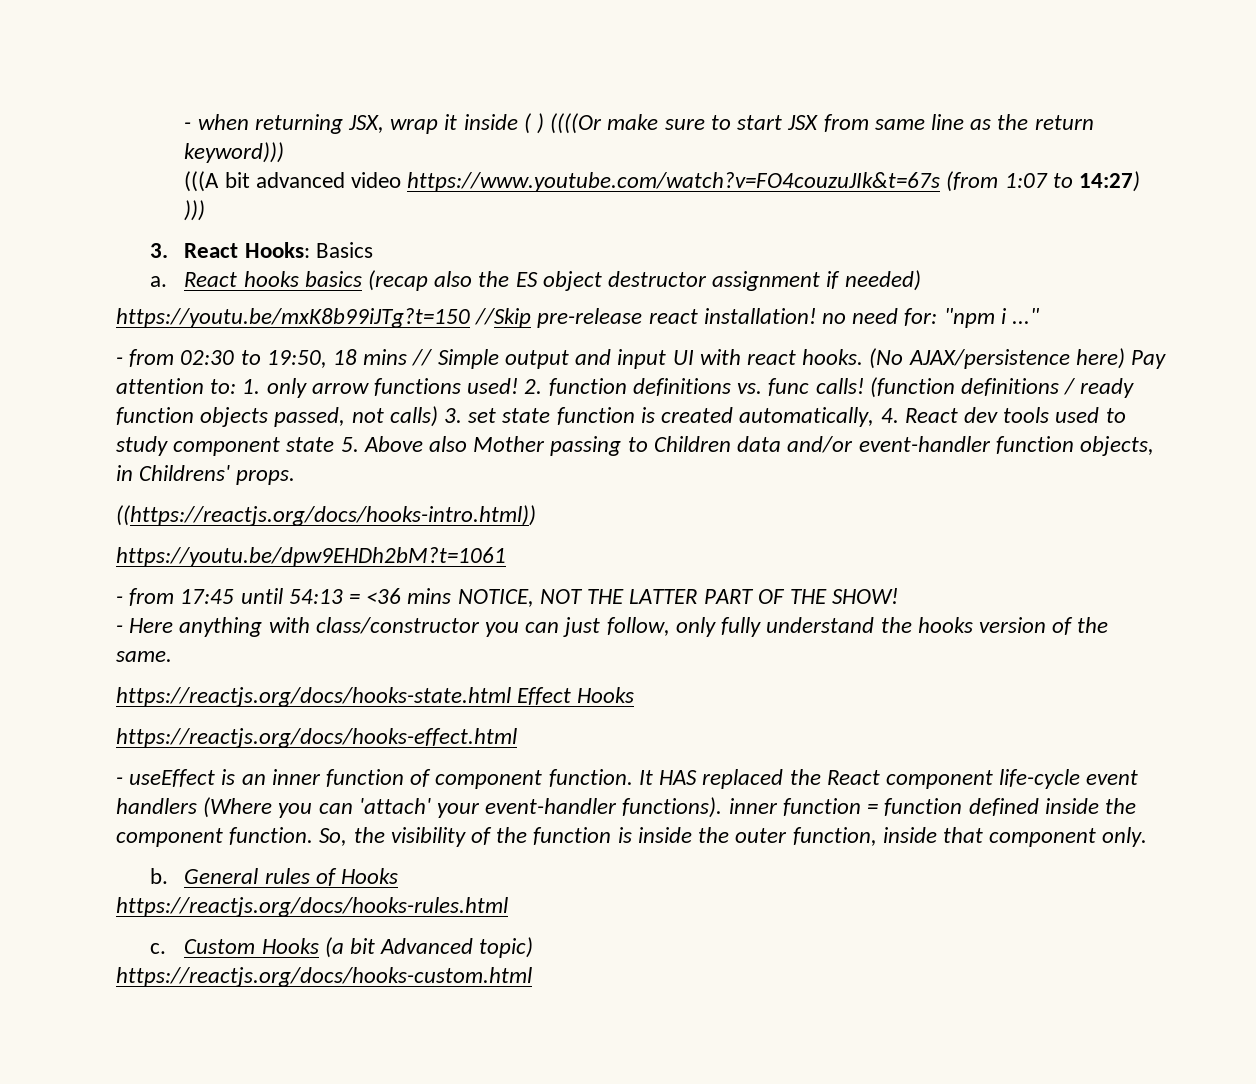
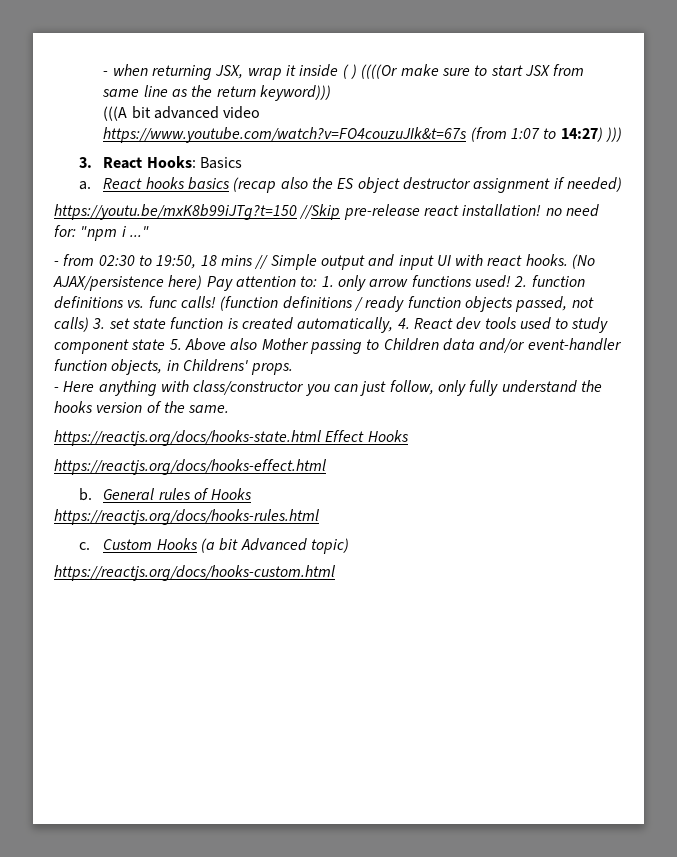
- ((https://reactjs.org/docs/hooks-intro.html))
- https://youtu.be/dpw9EHDh2bM?t=1061
- - from 17:45 until 54:13 = <36 mins NOTICE, NOT THE LATTER PART OF THE SHOW!
- - useEffect is an inner function of component function. It HAS replaced the React component life-cycle event handlers (Where you can 'attach' your event-handler functions). inner function = function defined inside the component function. So, the visibility of the function is inside the outer function, inside that component only.

